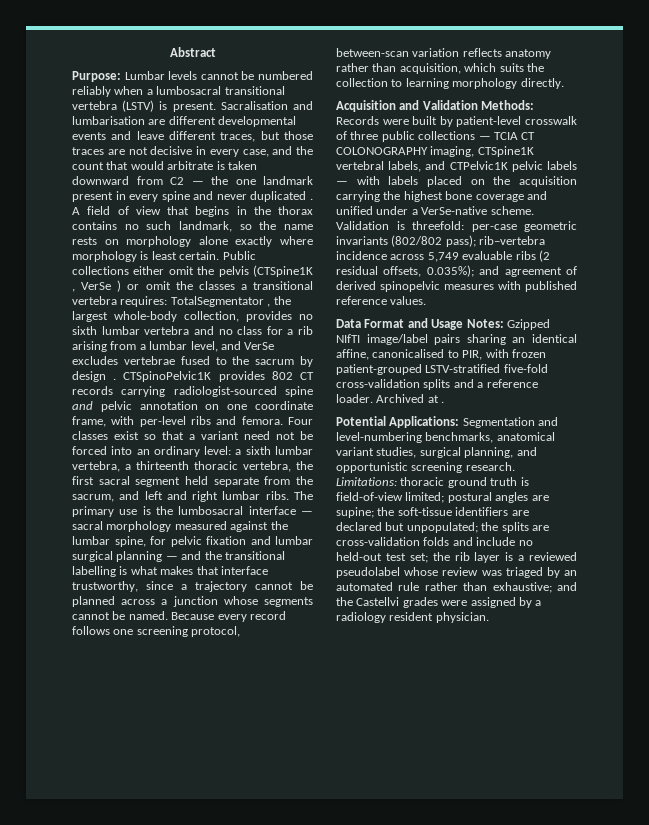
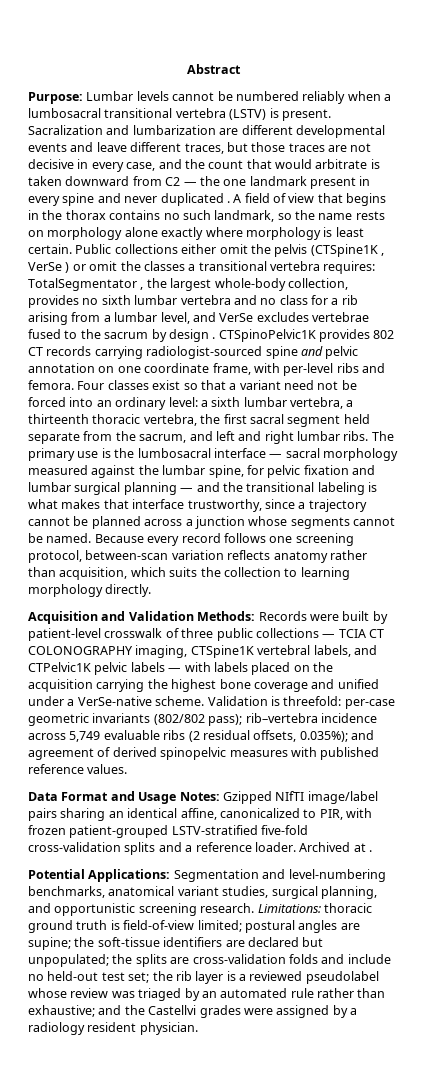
- Sacralisation and lumbarisation are different developmental events and leave different traces, but those traces are not decisive in every case, and the count that would arbitrate is taken downward from C2 — the one landmark present in every spine and never duplicated .
+ Sacralization and lumbarization are different developmental events and leave different traces, but those traces are not decisive in every case, and the count that would arbitrate is taken downward from C2 — the one landmark present in every spine and never duplicated .
- The primary use is the lumbosacral interface — sacral morphology measured against the lumbar spine, for pelvic fixation and lumbar surgical planning — and the transitional labelling is what makes that interface trustworthy, since a trajectory cannot be planned across a junction whose segments cannot be named.
+ The primary use is the lumbosacral interface — sacral morphology measured against the lumbar spine, for pelvic fixation and lumbar surgical planning — and the transitional labeling is what makes that interface trustworthy, since a trajectory cannot be planned across a junction whose segments cannot be named.
- Data Format and Usage Notes: Gzipped NIfTI image/label pairs sharing an identical affine, canonicalised to PIR, with frozen patient-grouped LSTV-stratified five-fold cross-validation splits and a reference loader.
+ Data Format and Usage Notes: Gzipped NIfTI image/label pairs sharing an identical affine, canonicalized to PIR, with frozen patient-grouped LSTV-stratified five-fold cross-validation splits and a reference loader.

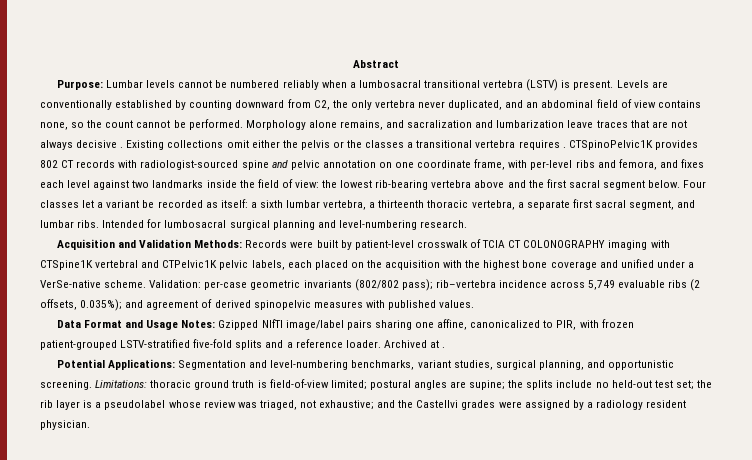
- Sacralization and lumbarization are different developmental events and leave different traces, but those traces are not decisive in every case, and the count that would arbitrate is taken downward from C2 — the one landmark present in every spine and never duplicated . A field of view that begins in the thorax contains no such landmark, so the name rests on morphology alone exactly where morphology is least certain. Public collections either omit the pelvis (CTSpine1K , VerSe ) or omit the classes a transitional vertebra requires: TotalSegmentator , the largest whole-body collection, provides no sixth lumbar vertebra and no class for a rib arising from a lumbar level, and VerSe excludes vertebrae fused to the sacrum by design .
+ Levels are conventionally established by counting downward from C2, the only vertebra never duplicated, and an abdominal field of view contains none, so the count cannot be performed. Morphology alone remains, and sacralization and lumbarization leave traces that are not always decisive . Existing collections omit either the pelvis or the classes a transitional vertebra requires .
- CTSpinoPelvic1K provides 802 CT records carrying radiologist-sourced spine and pelvic annotation on one coordinate frame, with per-level ribs and femora. Four classes exist so that a variant need not be forced into an ordinary level: a sixth lumbar vertebra, a thirteenth thoracic vertebra, the first sacral segment held separate from the sacrum, and left and right lumbar ribs. The primary use is the lumbosacral interface — sacral morphology measured against the lumbar spine, for pelvic fixation and lumbar surgical planning — and the transitional labeling is what makes that interface trustworthy, since a trajectory cannot be planned across a junction whose segments cannot be named. Because every record follows one screening protocol, between-scan variation reflects anatomy rather than acquisition, which suits the collection to learning morphology directly.
+ CTSpinoPelvic1K provides 802 CT records with radiologist-sourced spine and pelvic annotation on one coordinate frame, with per-level ribs and femora, and fixes each level against two landmarks inside the field of view: the lowest rib-bearing vertebra above and the first sacral segment below. Four classes let a variant be recorded as itself: a sixth lumbar vertebra, a thirteenth thoracic vertebra, a separate first sacral segment, and lumbar ribs. Intended for lumbosacral surgical planning and level-numbering research.
- Acquisition and Validation Methods: Records were built by patient-level crosswalk of three public collections — TCIA CT COLONOGRAPHY imaging, CTSpine1K vertebral labels, and CTPelvic1K pelvic labels — with labels placed on the acquisition carrying the highest bone coverage and unified under a VerSe-native scheme.
+ Acquisition and Validation Methods: Records were built by patient-level crosswalk of TCIA CT COLONOGRAPHY imaging with CTSpine1K vertebral and CTPelvic1K pelvic labels, each placed on the acquisition with the highest bone coverage and unified under a VerSe-native scheme.
- Validation is threefold: per-case geometric invariants (802/802 pass); rib–vertebra incidence across 5,749 evaluable ribs (2 residual offsets, 0.035%); and agreement of derived spinopelvic measures with published reference values.
+ Validation: per-case geometric invariants (802/802 pass); rib–vertebra incidence across 5,749 evaluable ribs (2 offsets, 0.035%); and agreement of derived spinopelvic measures with published values.
- Data Format and Usage Notes: Gzipped NIfTI image/label pairs sharing an identical affine, canonicalized to PIR, with frozen patient-grouped LSTV-stratified five-fold cross-validation splits and a reference loader.
+ Data Format and Usage Notes: Gzipped NIfTI image/label pairs sharing one affine, canonicalized to PIR, with frozen patient-grouped LSTV-stratified five-fold splits and a reference loader.
- Potential Applications: Segmentation and level-numbering benchmarks, anatomical variant studies, surgical planning, and opportunistic screening research.
+ Potential Applications: Segmentation and level-numbering benchmarks, variant studies, surgical planning, and opportunistic screening.
- Limitations: thoracic ground truth is field-of-view limited; postural angles are supine; the soft-tissue identifiers are declared but unpopulated; the splits are cross-validation folds and include no held-out test set; the rib layer is a reviewed pseudolabel whose review was triaged by an automated rule rather than exhaustive; and the Castellvi grades were assigned by a radiology resident physician.
+ Limitations: thoracic ground truth is field-of-view limited; postural angles are supine; the splits include no held-out test set; the rib layer is a pseudolabel whose review was triaged, not exhaustive; and the Castellvi grades were assigned by a radiology resident physician.

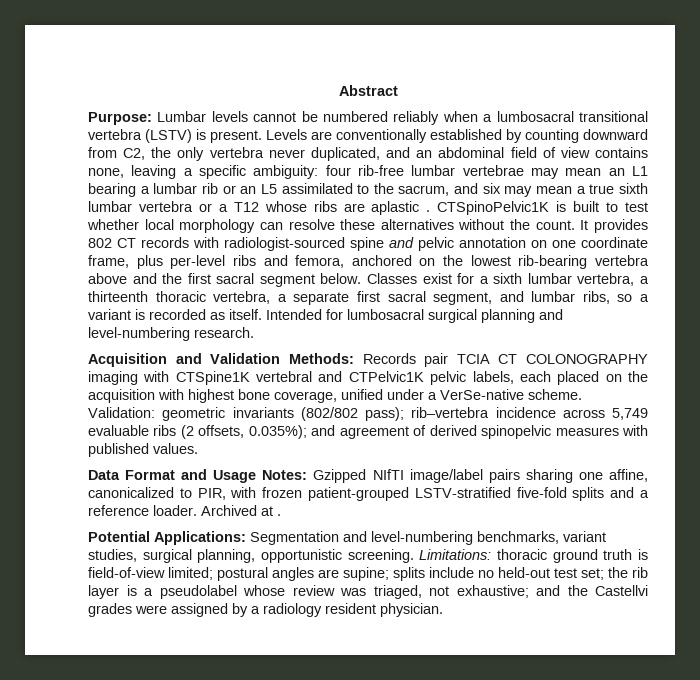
- Levels are conventionally established by counting downward from C2, the only vertebra never duplicated, and an abdominal field of view contains none, so the count cannot be performed. Morphology alone remains, and sacralization and lumbarization leave traces that are not always decisive . Existing collections omit either the pelvis or the classes a transitional vertebra requires . CTSpinoPelvic1K provides 802 CT records with radiologist-sourced spine and pelvic annotation on one coordinate frame, with per-level ribs and femora, and fixes each level against two landmarks inside the field of view: the lowest rib-bearing vertebra above and the first sacral segment below.
+ Levels are conventionally established by counting downward from C2, the only vertebra never duplicated, and an abdominal field of view contains none, leaving a specific ambiguity: four rib-free lumbar vertebrae may mean an L1 bearing a lumbar rib or an L5 assimilated to the sacrum, and six may mean a true sixth lumbar vertebra or a T12 whose ribs are aplastic . CTSpinoPelvic1K is built to test whether local morphology can resolve these alternatives without the count. It provides 802 CT records with radiologist-sourced spine and pelvic annotation on one coordinate frame, plus per-level ribs and femora, anchored on the lowest rib-bearing vertebra above and the first sacral segment below.
- Four classes let a variant be recorded as itself: a sixth lumbar vertebra, a thirteenth thoracic vertebra, a separate first sacral segment, and lumbar ribs.
+ Classes exist for a sixth lumbar vertebra, a thirteenth thoracic vertebra, a separate first sacral segment, and lumbar ribs, so a variant is recorded as itself.
- Acquisition and Validation Methods: Records were built by patient-level crosswalk of TCIA CT COLONOGRAPHY imaging with CTSpine1K vertebral and CTPelvic1K pelvic labels, each placed on the acquisition with the highest bone coverage and unified under a VerSe-native scheme.
+ Acquisition and Validation Methods: Records pair TCIA CT COLONOGRAPHY imaging with CTSpine1K vertebral and CTPelvic1K pelvic labels, each placed on the acquisition with highest bone coverage, unified under a VerSe-native scheme.
- Validation: per-case geometric invariants (802/802 pass); rib–vertebra incidence across 5,749 evaluable ribs (2 offsets, 0.035%); and agreement of derived spinopelvic measures with published values.
+ Validation: geometric invariants (802/802 pass); rib–vertebra incidence across 5,749 evaluable ribs (2 offsets, 0.035%); and agreement of derived spinopelvic measures with published values.
- Potential Applications: Segmentation and level-numbering benchmarks, variant studies, surgical planning, and opportunistic screening.
+ Potential Applications: Segmentation and level-numbering benchmarks, variant studies, surgical planning, opportunistic screening.
- Limitations: thoracic ground truth is field-of-view limited; postural angles are supine; the splits include no held-out test set; the rib layer is a pseudolabel whose review was triaged, not exhaustive; and the Castellvi grades were assigned by a radiology resident physician.
+ Limitations: thoracic ground truth is field-of-view limited; postural angles are supine; splits include no held-out test set; the rib layer is a pseudolabel whose review was triaged, not exhaustive; and the Castellvi grades were assigned by a radiology resident physician.

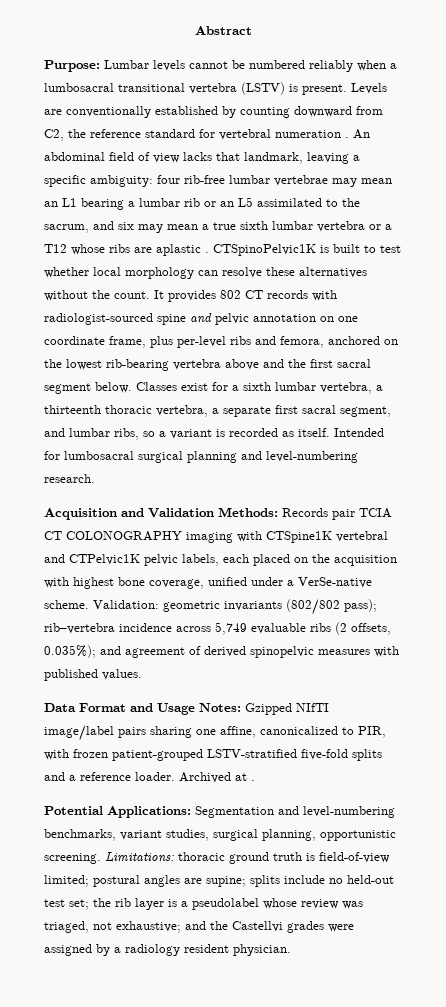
- Levels are conventionally established by counting downward from C2, the only vertebra never duplicated, and an abdominal field of view contains none, leaving a specific ambiguity: four rib-free lumbar vertebrae may mean an L1 bearing a lumbar rib or an L5 assimilated to the sacrum, and six may mean a true sixth lumbar vertebra or a T12 whose ribs are aplastic .
+ Levels are conventionally established by counting downward from C2, the reference standard for vertebral numeration . An abdominal field of view lacks that landmark, leaving a specific ambiguity: four rib-free lumbar vertebrae may mean an L1 bearing a lumbar rib or an L5 assimilated to the sacrum, and six may mean a true sixth lumbar vertebra or a T12 whose ribs are aplastic .

